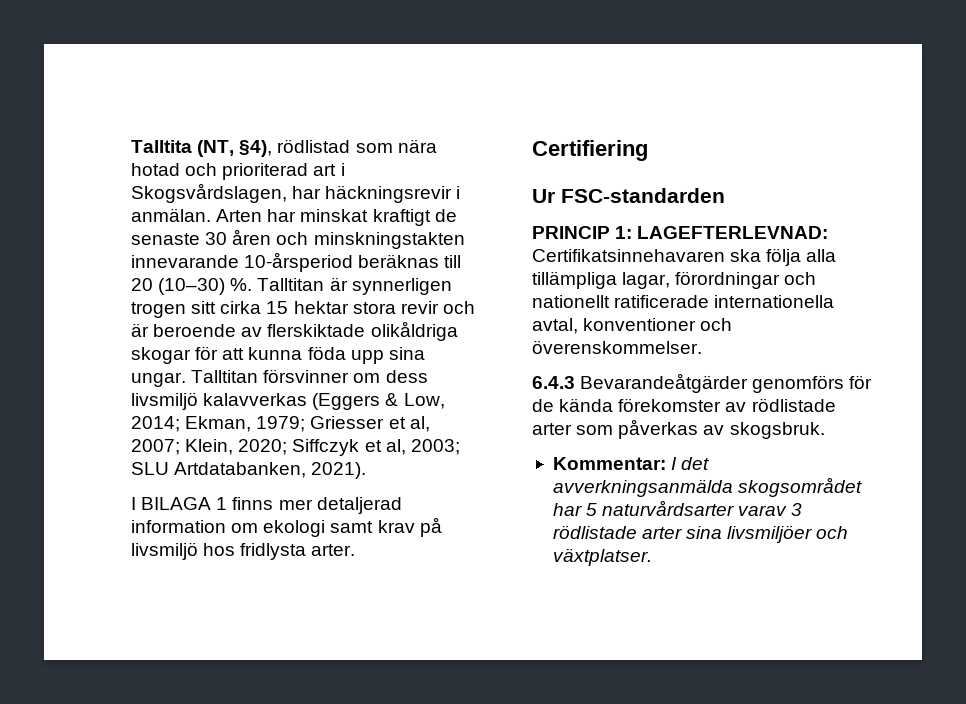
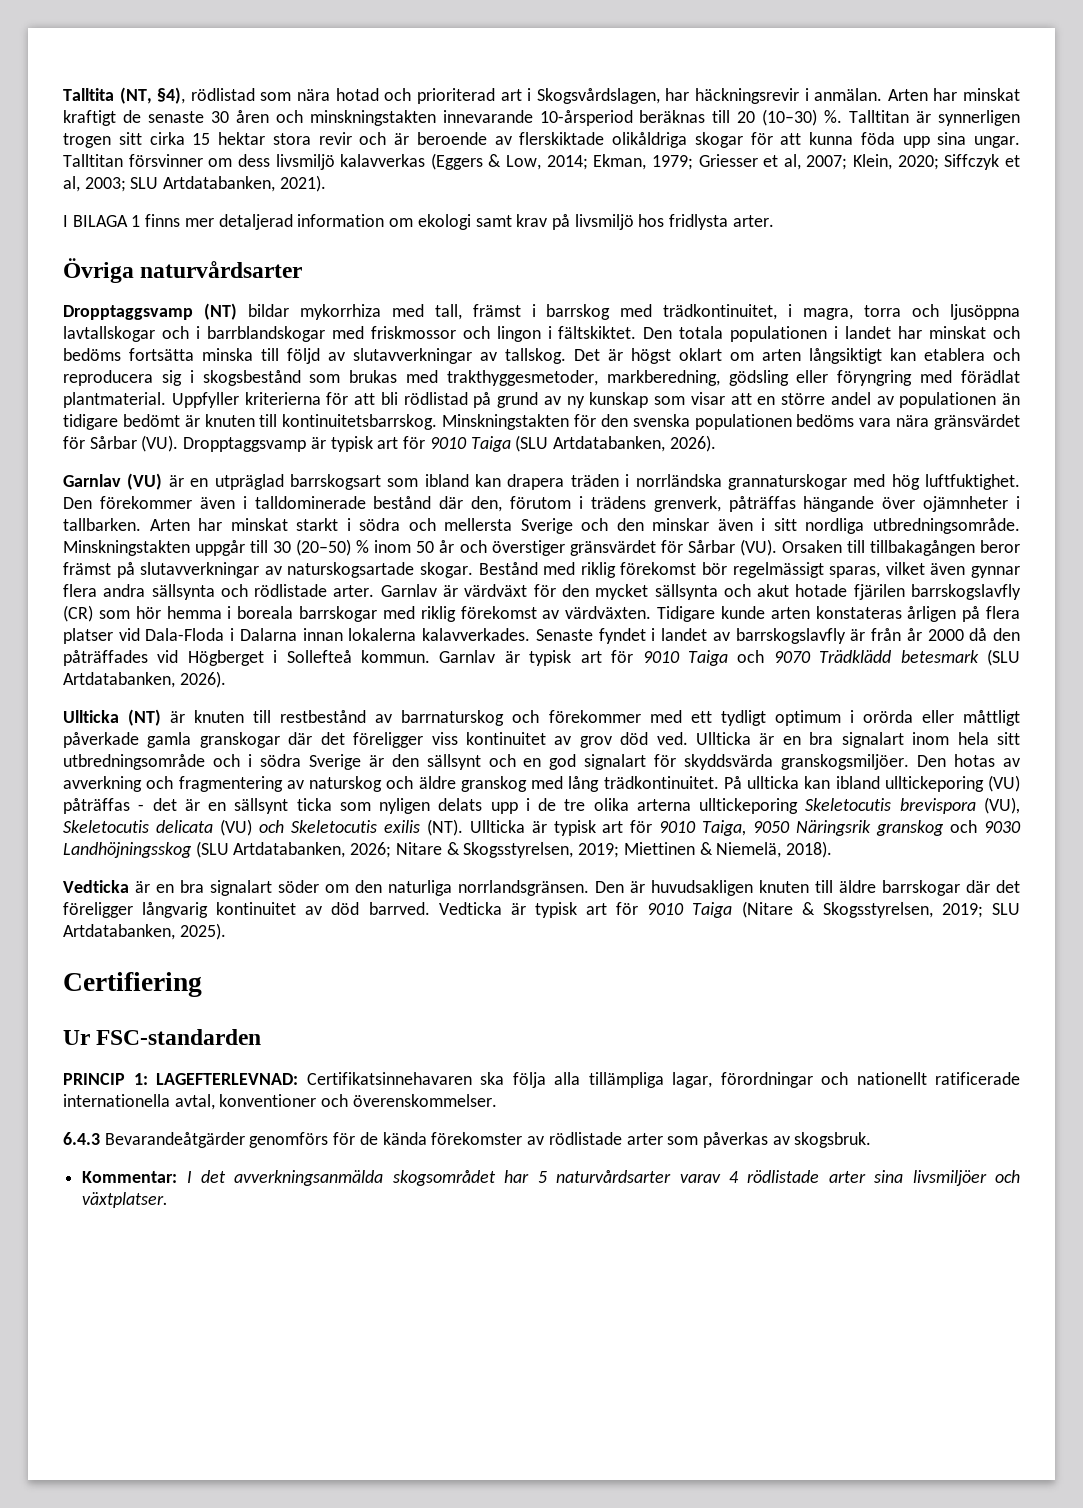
+ Övriga naturvårdsarter
+ Dropptaggsvamp (NT) bildar mykorrhiza med tall, främst i barrskog med trädkontinuitet, i magra, torra och ljusöppna lavtallskogar och i barrblandskogar med friskmossor och lingon i fältskiktet. Den totala populationen i landet har minskat och bedöms fortsätta minska till följd av slutavverkningar av tallskog. Det är högst oklart om arten långsiktigt kan etablera och reproducera sig i skogsbestånd som brukas med trakthyggesmetoder, markberedning, gödsling eller föryngring med förädlat plantmaterial. Uppfyller kriterierna för att bli rödlistad på grund av ny kunskap som visar att en större andel av populationen än tidigare bedömt är knuten till kontinuitetsbarrskog. Minskningstakten för den svenska populationen bedöms vara nära gränsvärdet för Sårbar (VU). Dropptaggsvamp är typisk art för 9010 Taiga (SLU Artdatabanken, 2026).
+ Garnlav (VU) är en utpräglad barrskogsart som ibland kan drapera träden i norrländska grannaturskogar med hög luftfuktighet. Den förekommer även i talldominerade bestånd där den, förutom i trädens grenverk, påträffas hängande över ojämnheter i tallbarken. Arten har minskat starkt i södra och mellersta Sverige och den minskar även i sitt nordliga utbredningsområde. Minskningstakten uppgår till 30 (20–50) % inom 50 år och överstiger gränsvärdet för Sårbar (VU). Orsaken till tillbakagången beror främst på slutavverkningar av naturskogsartade skogar. Bestånd med riklig förekomst bör regelmässigt sparas, vilket även gynnar flera andra sällsynta och rödlistade arter. Garnlav är värdväxt för den mycket sällsynta och akut hotade fjärilen barrskogslavfly (CR) som hör hemma i boreala barrskogar med riklig förekomst av värdväxten. Tidigare kunde arten konstateras årligen på flera platser vid Dala-Floda i Dalarna innan lokalerna kalavverkades. Senaste fyndet i landet av barrskogslavfly är från år 2000 då den påträffades vid Högberget i Sollefteå kommun. Garnlav är typisk art för 9010 Taiga och 9070 Trädklädd betesmark (SLU Artdatabanken, 2026).
+ Ullticka (NT) är knuten till restbestånd av barrnaturskog och förekommer med ett tydligt optimum i orörda eller måttligt påverkade gamla granskogar där det föreligger viss kontinuitet av grov död ved. Ullticka är en bra signalart inom hela sitt utbredningsområde och i södra Sverige är den sällsynt och en god signalart för skyddsvärda granskogsmiljöer. Den hotas av avverkning och fragmentering av naturskog och äldre granskog med lång trädkontinuitet. På ullticka kan ibland ulltickeporing (VU) påträffas - det är en sällsynt ticka som nyligen delats upp i de tre olika arterna ulltickeporing Skeletocutis brevispora (VU), Skeletocutis delicata (VU) och Skeletocutis exilis (NT). Ullticka är typisk art för 9010 Taiga, 9050 Näringsrik granskog och 9030 Landhöjningsskog (SLU Artdatabanken, 2026; Nitare & Skogsstyrelsen, 2019; Miettinen & Niemelä, 2018).
+ Vedticka är en bra signalart söder om den naturliga norrlandsgränsen. Den är huvudsakligen knuten till äldre barrskogar där det föreligger långvarig kontinuitet av död barrved. Vedticka är typisk art för 9010 Taiga (Nitare & Skogsstyrelsen, 2019; SLU Artdatabanken, 2025).
- Kommentar: I det avverkningsanmälda skogsområdet har 5 naturvårdsarter varav 3 rödlistade arter sina livsmiljöer och växtplatser.
+ Kommentar: I det avverkningsanmälda skogsområdet har 5 naturvårdsarter varav 4 rödlistade arter sina livsmiljöer och växtplatser.

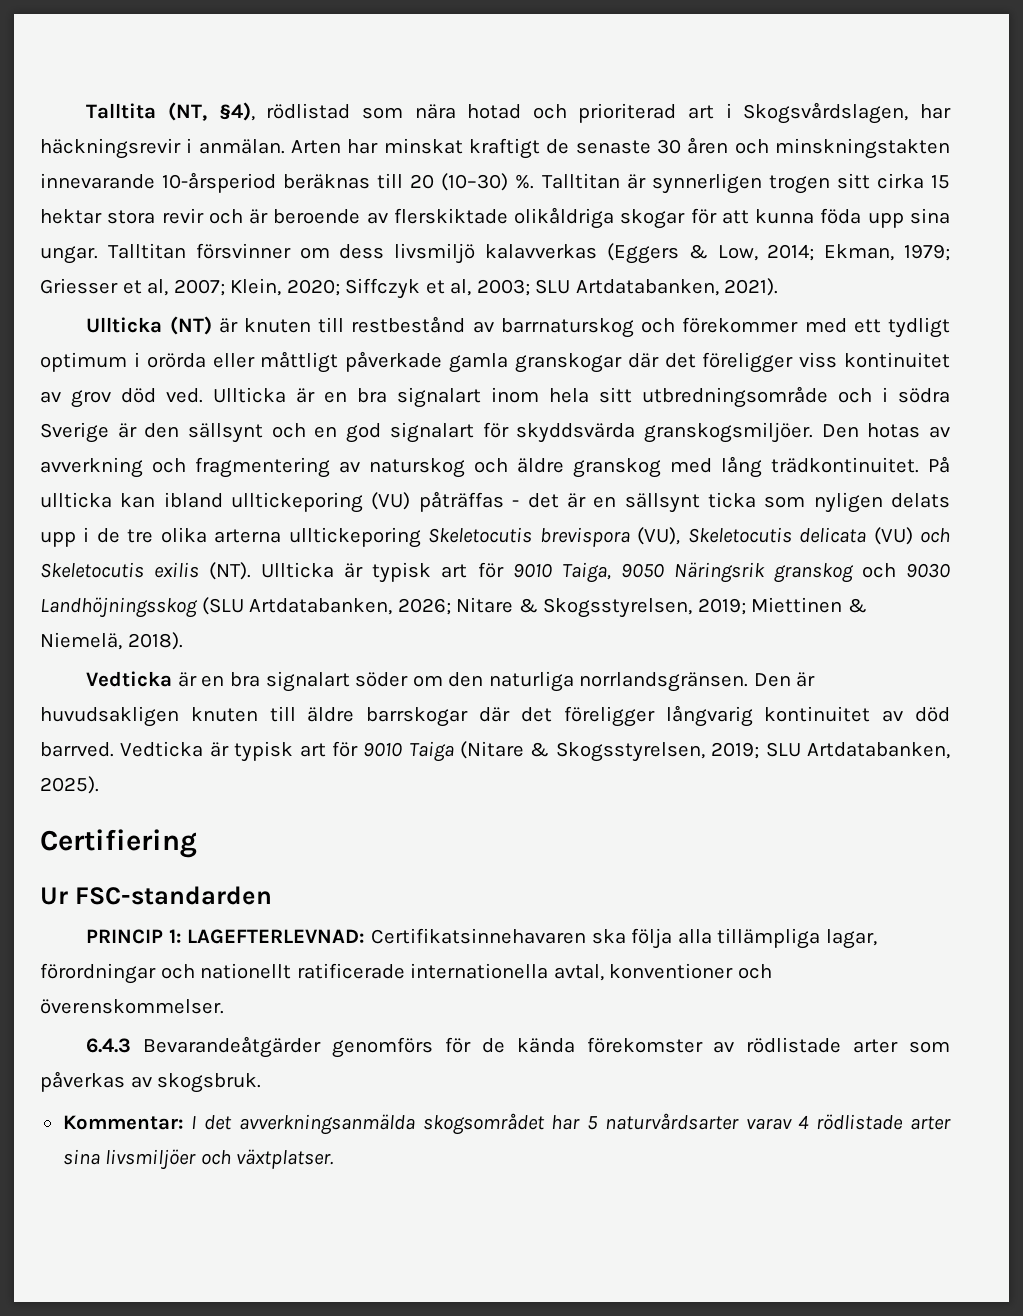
- I BILAGA 1 finns mer detaljerad information om ekologi samt krav på livsmiljö hos fridlysta arter.
- Övriga naturvårdsarter
- Dropptaggsvamp (NT) bildar mykorrhiza med tall, främst i barrskog med trädkontinuitet, i magra, torra och ljusöppna lavtallskogar och i barrblandskogar med friskmossor och lingon i fältskiktet. Den totala populationen i landet har minskat och bedöms fortsätta minska till följd av slutavverkningar av tallskog. Det är högst oklart om arten långsiktigt kan etablera och reproducera sig i skogsbestånd som brukas med trakthyggesmetoder, markberedning, gödsling eller föryngring med förädlat plantmaterial. Uppfyller kriterierna för att bli rödlistad på grund av ny kunskap som visar att en större andel av populationen än tidigare bedömt är knuten till kontinuitetsbarrskog. Minskningstakten för den svenska populationen bedöms vara nära gränsvärdet för Sårbar (VU). Dropptaggsvamp är typisk art för 9010 Taiga (SLU Artdatabanken, 2026).
- Garnlav (VU) är en utpräglad barrskogsart som ibland kan drapera träden i norrländska grannaturskogar med hög luftfuktighet. Den förekommer även i talldominerade bestånd där den, förutom i trädens grenverk, påträffas hängande över ojämnheter i tallbarken. Arten har minskat starkt i södra och mellersta Sverige och den minskar även i sitt nordliga utbredningsområde. Minskningstakten uppgår till 30 (20–50) % inom 50 år och överstiger gränsvärdet för Sårbar (VU). Orsaken till tillbakagången beror främst på slutavverkningar av naturskogsartade skogar. Bestånd med riklig förekomst bör regelmässigt sparas, vilket även gynnar flera andra sällsynta och rödlistade arter. Garnlav är värdväxt för den mycket sällsynta och akut hotade fjärilen barrskogslavfly (CR) som hör hemma i boreala barrskogar med riklig förekomst av värdväxten. Tidigare kunde arten konstateras årligen på flera platser vid Dala-Floda i Dalarna innan lokalerna kalavverkades. Senaste fyndet i landet av barrskogslavfly är från år 2000 då den påträffades vid Högberget i Sollefteå kommun. Garnlav är typisk art för 9010 Taiga och 9070 Trädklädd betesmark (SLU Artdatabanken, 2026).

